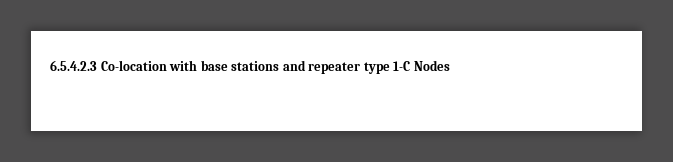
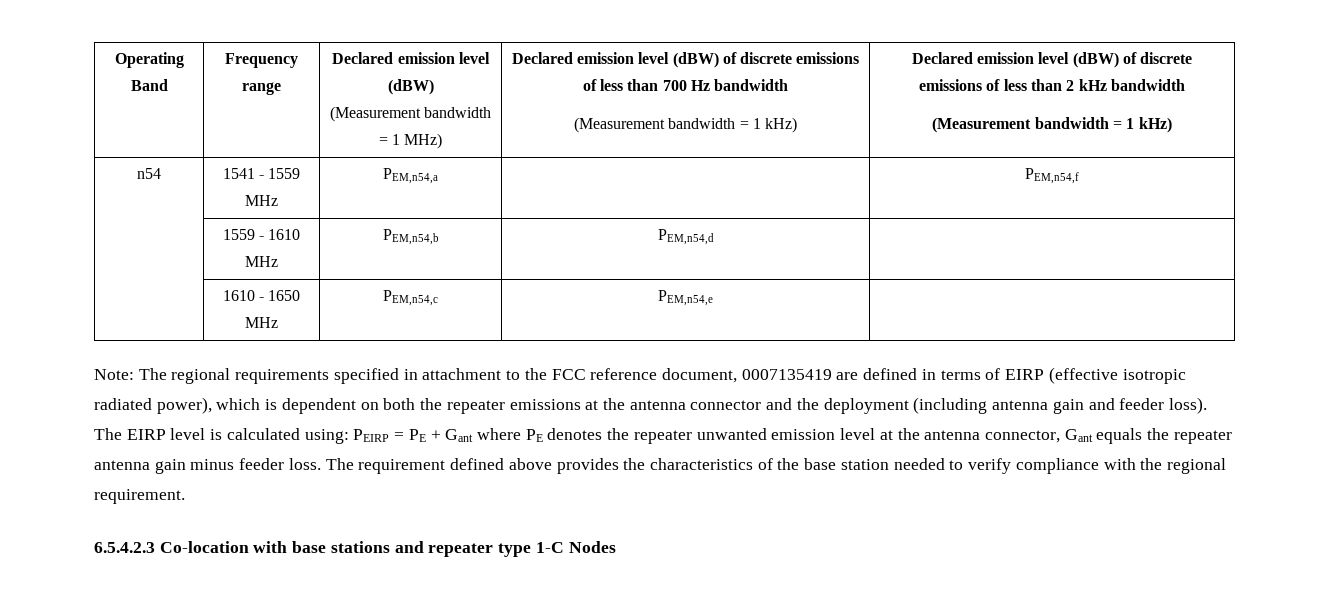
+ Operating Band | Frequency range | Declared emission level (dBW)
+ (Measurement bandwidth = 1 MHz) | Declared emission level (dBW) of discrete emissions of less than 700 Hz bandwidth
+ (Measurement bandwidth = 1 kHz) | Declared emission level (dBW) of discrete emissions of less than 2 kHz bandwidth
+ (Measurement bandwidth = 1 kHz)
+ n54 | 1541 - 1559 MHz | PEM,n54,a | | PEM,n54,f
+ | 1559 - 1610 MHz | PEM,n54,b | PEM,n54,d |
+ | 1610 - 1650 MHz | PEM,n54,c | PEM,n54,e |
+ Note: The regional requirements specified in attachment to the FCC reference document, 0007135419 are defined in terms of EIRP (effective isotropic radiated power), which is dependent on both the repeater emissions at the antenna connector and the deployment (including antenna gain and feeder loss). The EIRP level is calculated using: PEIRP = PE + Gant where PE denotes the repeater unwanted emission level at the antenna connector, Gant equals the repeater antenna gain minus feeder loss. The requirement defined above provides the characteristics of the base station needed to verify compliance with the regional requirement.

